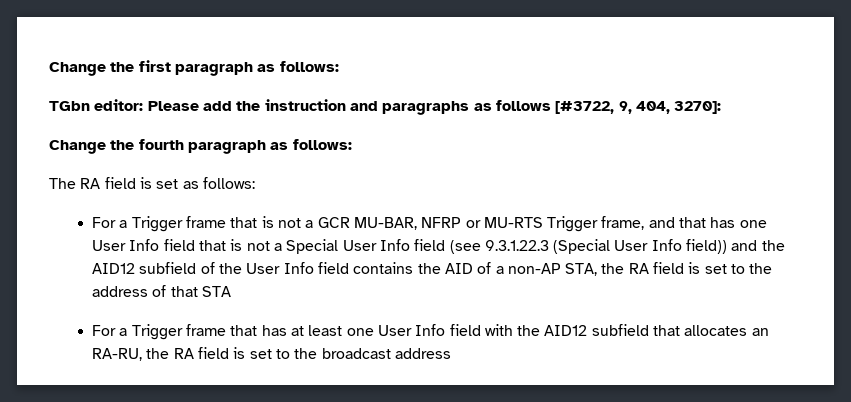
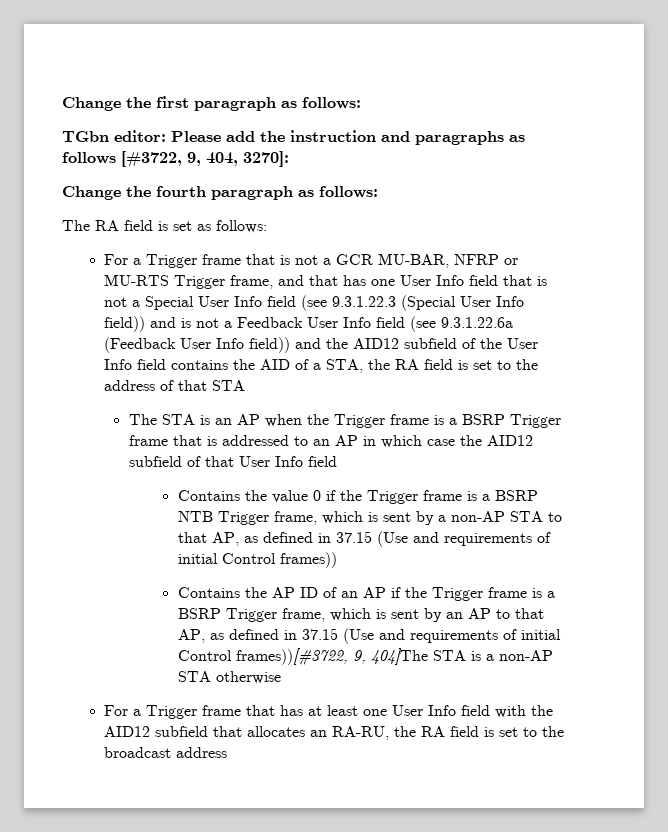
- For a Trigger frame that is not a GCR MU-BAR, NFRP or MU-RTS Trigger frame, and that has one User Info field that is not a Special User Info field (see 9.3.1.22.3 (Special User Info field)) and the AID12 subfield of the User Info field contains the AID of a non-AP STA, the RA field is set to the address of that STA
+ For a Trigger frame that is not a GCR MU-BAR, NFRP or MU-RTS Trigger frame, and that has one User Info field that is not a Special User Info field (see 9.3.1.22.3 (Special User Info field)) and is not a Feedback User Info field (see 9.3.1.22.6a (Feedback User Info field)) and the AID12 subfield of the User Info field contains the AID of a STA, the RA field is set to the address of that STA
+ The STA is an AP when the Trigger frame is a BSRP Trigger frame that is addressed to an AP in which case the AID12 subfield of that User Info field
+ Contains the value 0 if the Trigger frame is a BSRP NTB Trigger frame, which is sent by a non-AP STA to that AP, as defined in 37.15 (Use and requirements of initial Control frames))
+ Contains the AP ID of an AP if the Trigger frame is a BSRP Trigger frame, which is sent by an AP to that AP, as defined in 37.15 (Use and requirements of initial Control frames))[#3722, 9, 404]The STA is a non-AP STA otherwise

